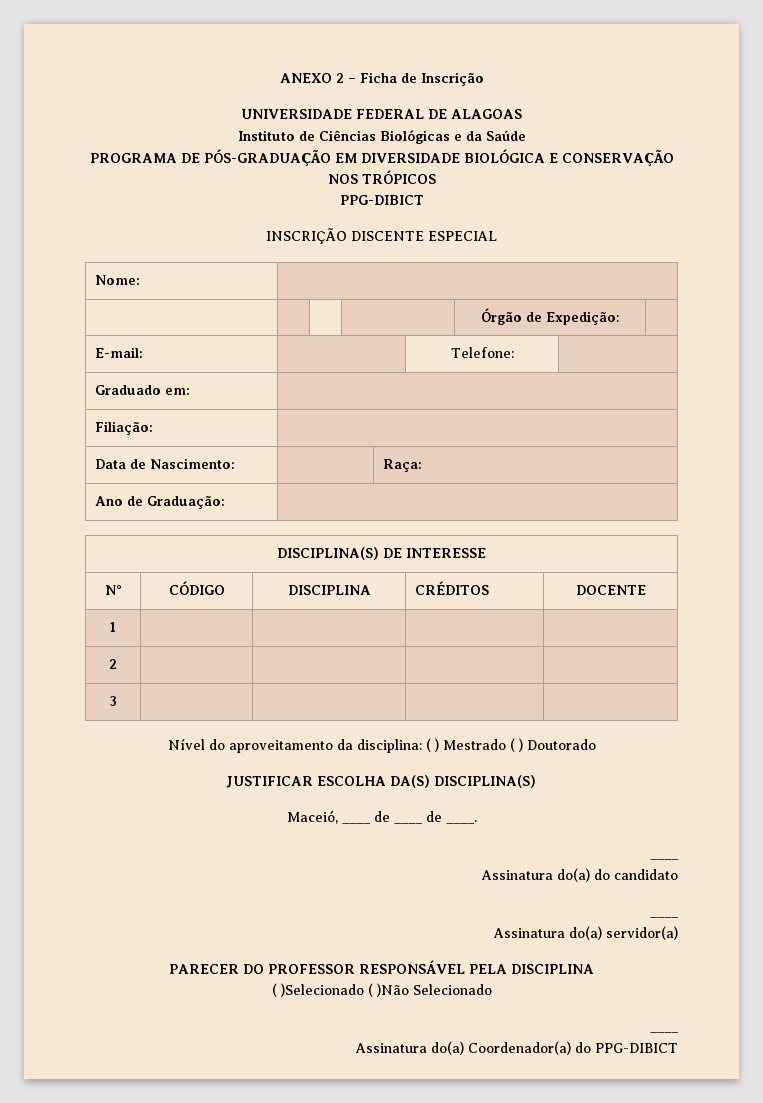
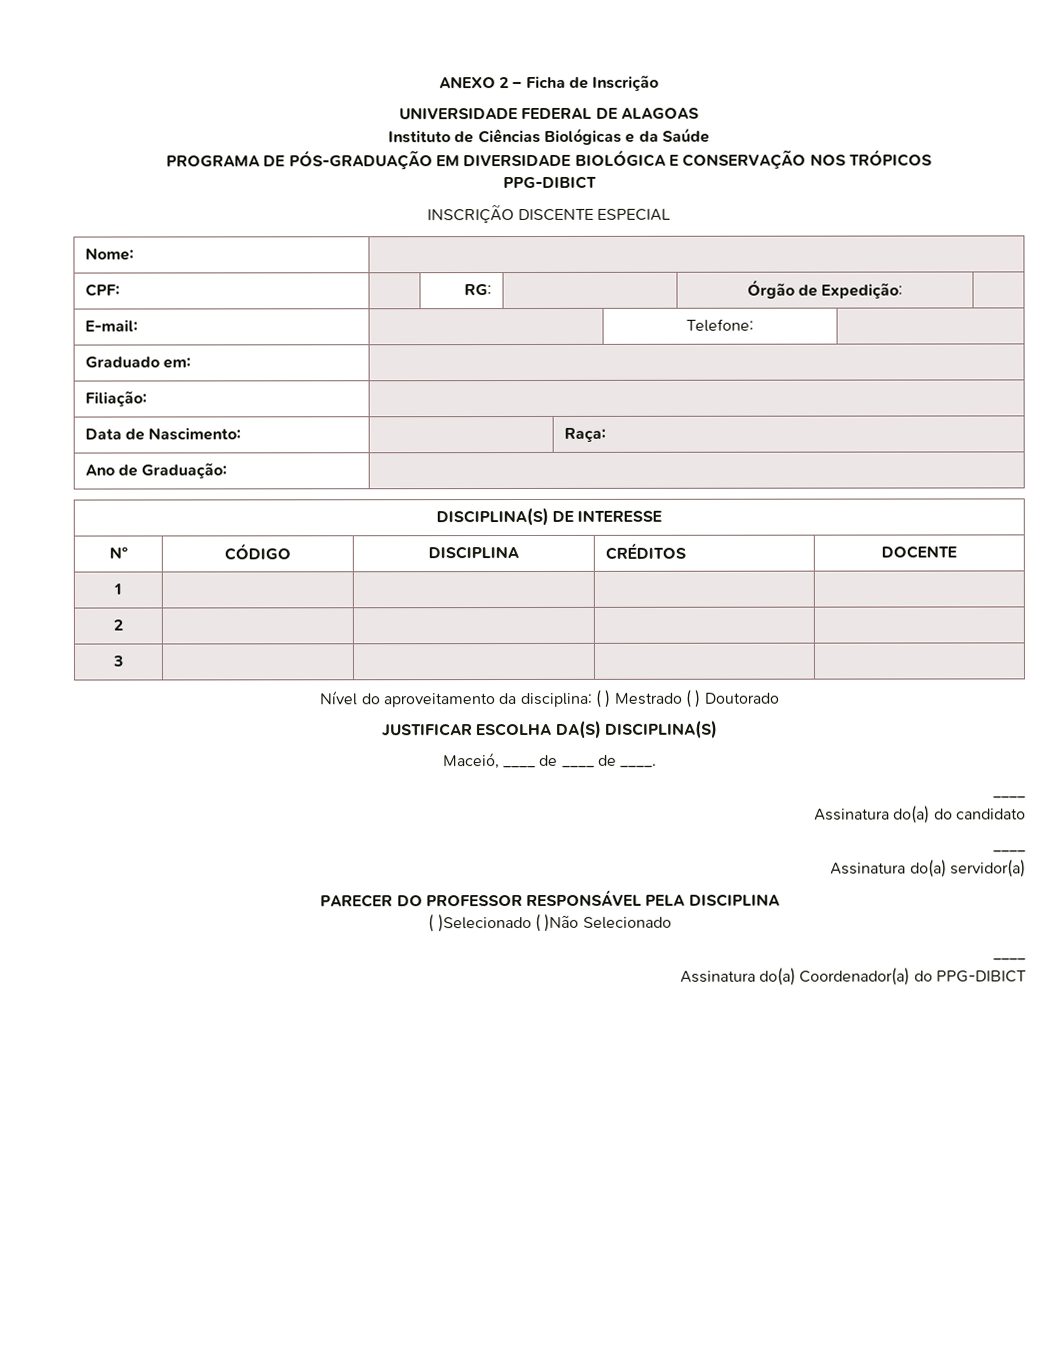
- | | | | Órgão de Expedição: |
+ CPF: | | RG: | | Órgão de Expedição: |

